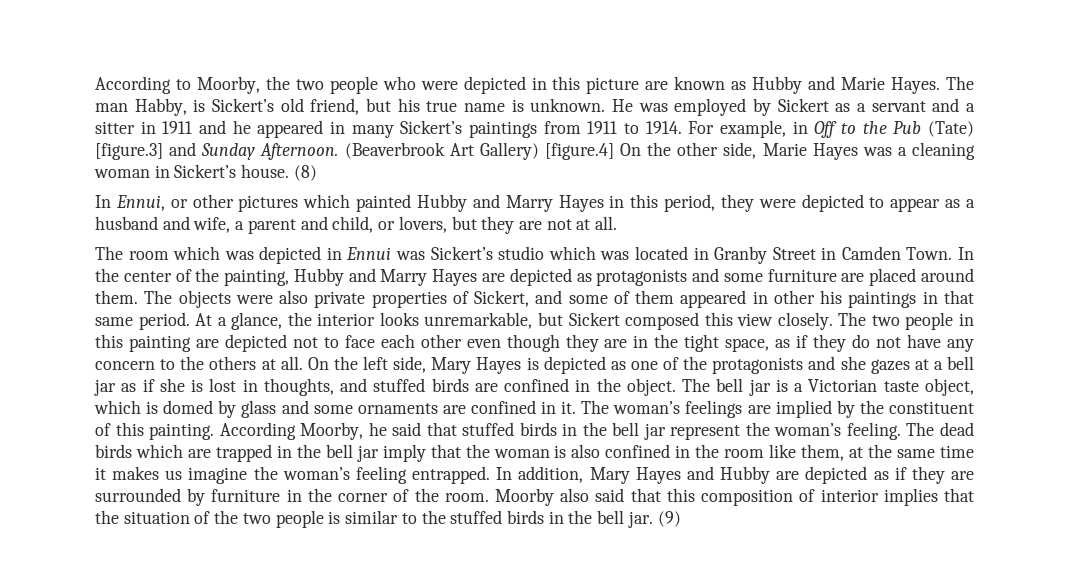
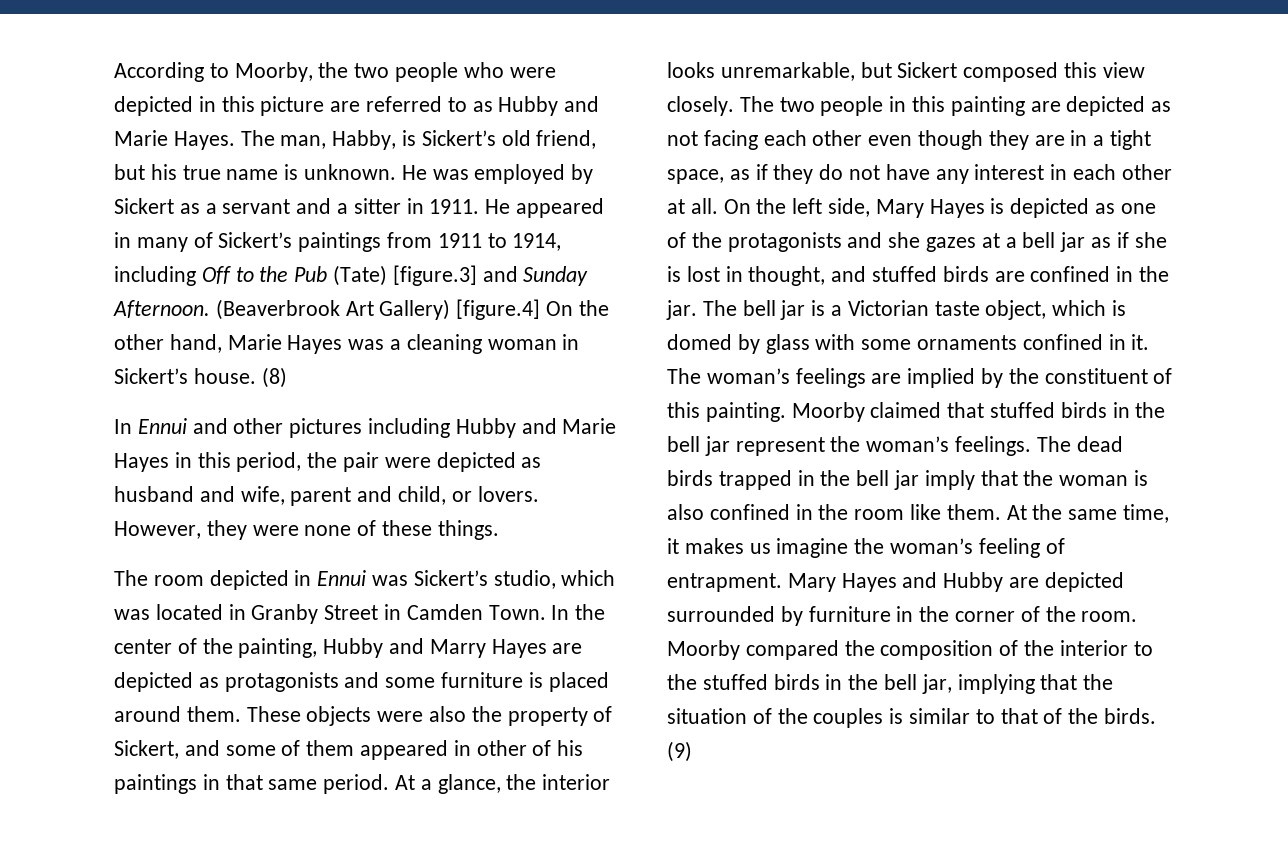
- According to Moorby, the two people who were depicted in this picture are known as Hubby and Marie Hayes.
+ According to Moorby, the two people who were depicted in this picture are referred to as Hubby and Marie Hayes.
- The man Habby, is Sickert’s old friend, but his true name is unknown.
+ The man, Habby, is Sickert’s old friend, but his true name is unknown.
- He was employed by Sickert as a servant and a sitter in 1911 and he appeared in many Sickert’s paintings from 1911 to 1914. For example, in Off to the Pub (Tate) [figure.3] and Sunday Afternoon.
+ He was employed by Sickert as a servant and a sitter in 1911. He appeared in many of Sickert’s paintings from 1911 to 1914, including Off to the Pub (Tate) [figure.3] and Sunday Afternoon.
- (Beaverbrook Art Gallery) [figure.4] On the other side, Marie Hayes was a cleaning woman in Sickert’s house.
+ (Beaverbrook Art Gallery) [figure.4] On the other hand, Marie Hayes was a cleaning woman in Sickert’s house.
- In Ennui, or other pictures which painted Hubby and Marry Hayes in this period, they were depicted to appear as a husband and wife, a parent and child, or lovers, but they are not at all.
+ In Ennui and other pictures including Hubby and Marie Hayes in this period, the pair were depicted as husband and wife, parent and child, or lovers. However, they were none of these things.
- The room which was depicted in Ennui was Sickert’s studio which was located in Granby Street in Camden Town.
+ The room depicted in Ennui was Sickert’s studio, which was located in Granby Street in Camden Town.
- In the center of the painting, Hubby and Marry Hayes are depicted as protagonists and some furniture are placed around them.
+ In the center of the painting, Hubby and Marry Hayes are depicted as protagonists and some furniture is placed around them.
- The objects were also private properties of Sickert, and some of them appeared in other his paintings in that same period.
+ These objects were also the property of Sickert, and some of them appeared in other of his paintings in that same period.
- The two people in this painting are depicted not to face each other even though they are in the tight space, as if they do not have any concern to the others at all.
+ The two people in this painting are depicted as not facing each other even though they are in a tight space, as if they do not have any interest in each other at all.
- On the left side, Mary Hayes is depicted as one of the protagonists and she gazes at a bell jar as if she is lost in thoughts, and stuffed birds are confined in the object.
+ On the left side, Mary Hayes is depicted as one of the protagonists and she gazes at a bell jar as if she is lost in thought, and stuffed birds are confined in the jar.
- The bell jar is a Victorian taste object, which is domed by glass and some ornaments are confined in it.
+ The bell jar is a Victorian taste object, which is domed by glass with some ornaments confined in it.
- According Moorby, he said that stuffed birds in the bell jar represent the woman’s feeling.
+ Moorby claimed that stuffed birds in the bell jar represent the woman’s feelings.
- The dead birds which are trapped in the bell jar imply that the woman is also confined in the room like them, at the same time it makes us imagine the woman’s feeling entrapped. In addition, Mary Hayes and Hubby are depicted as if they are surrounded by furniture in the corner of the room.
+ The dead birds trapped in the bell jar imply that the woman is also confined in the room like them. At the same time, it makes us imagine the woman’s feeling of entrapment. Mary Hayes and Hubby are depicted surrounded by furniture in the corner of the room.
- Moorby also said that this composition of interior implies that the situation of the two people is similar to the stuffed birds in the bell jar.
+ Moorby compared the composition of the interior to the stuffed birds in the bell jar, implying that the situation of the couples is similar to that of the birds.

